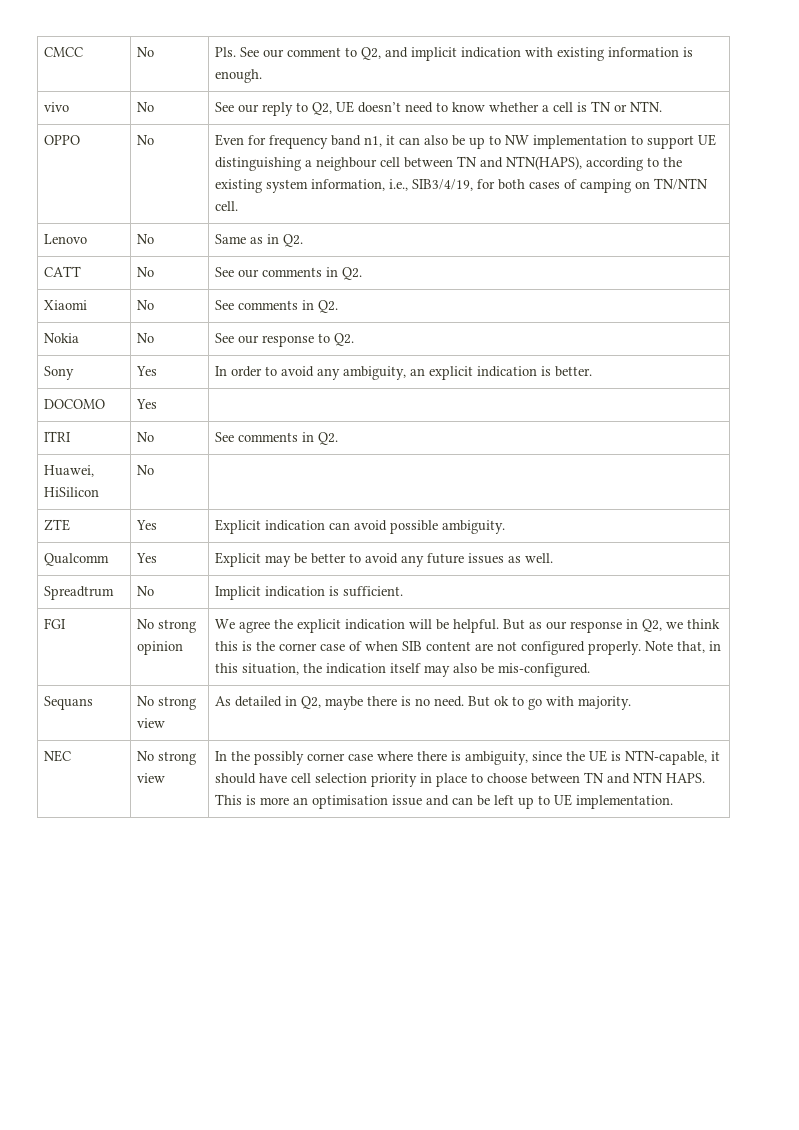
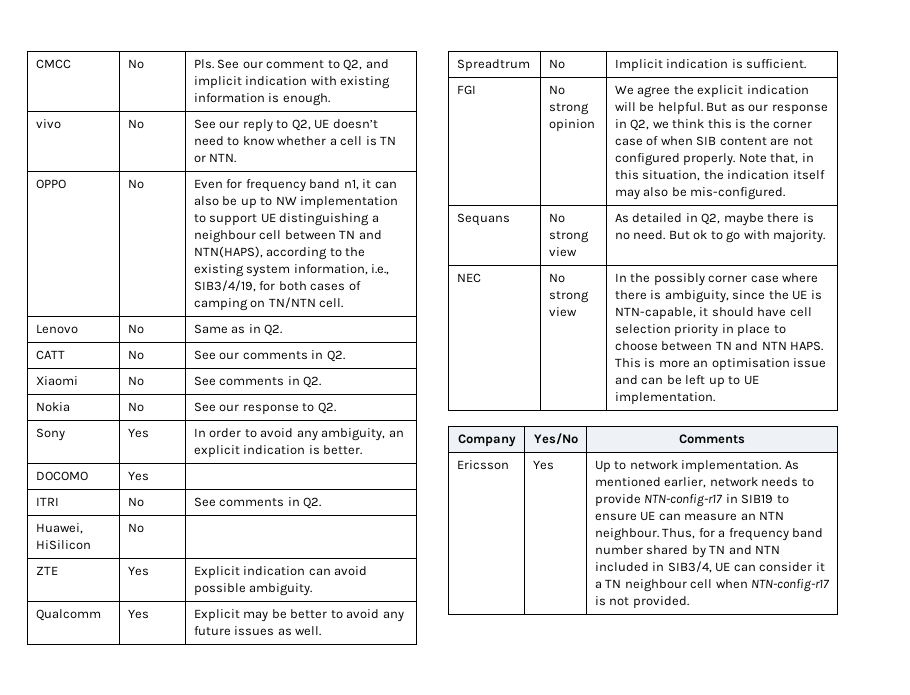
+ Company | Yes/No | Comments
+ Ericsson | Yes | Up to network implementation. As mentioned earlier, network needs to provide NTN-config-r17 in SIB19 to ensure UE can measure an NTN neighbour. Thus, for a frequency band number shared by TN and NTN included in SIB3/4, UE can consider it a TN neighbour cell when NTN-config-r17 is not provided.

